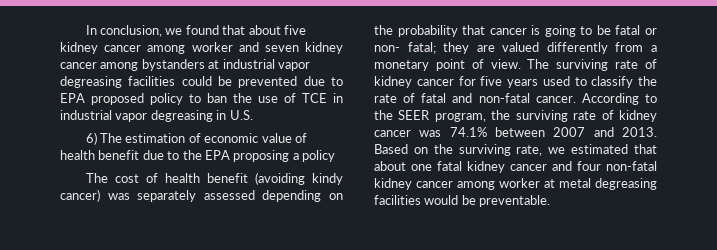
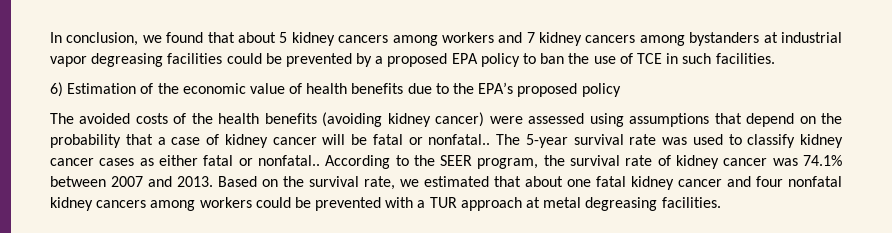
- In conclusion, we found that about five kidney cancer among worker and seven kidney cancer among bystanders at industrial vapor degreasing facilities could be prevented due to EPA proposed policy to ban the use of TCE in industrial vapor degreasing in U.S.
- 6) The estimation of economic value of health benefit due to the EPA proposing a policy
+ In conclusion, we found that about 5 kidney cancers among workers and 7 kidney cancers among bystanders at industrial vapor degreasing facilities could be prevented by a proposed EPA policy to ban the use of TCE in such facilities.
+ 6) Estimation of the economic value of health benefits due to the EPA’s proposed policy
- The cost of health benefit (avoiding kindy cancer) was separately assessed depending on the probability that cancer is going to be fatal or non- fatal; they are valued differently from a monetary point of view. The surviving rate of kidney cancer for five years used to classify the rate of fatal and non-fatal cancer.
+ The avoided costs of the health benefits (avoiding kidney cancer) were assessed using assumptions that depend on the probability that a case of kidney cancer will be fatal or nonfatal.. The 5-year survival rate was used to classify kidney cancer cases as either fatal or nonfatal..
- According to the SEER program, the surviving rate of kidney cancer was 74.1% between 2007 and 2013.
+ According to the SEER program, the survival rate of kidney cancer was 74.1% between 2007 and 2013.
- Based on the surviving rate, we estimated that about one fatal kidney cancer and four non-fatal kidney cancer among worker at metal degreasing facilities would be preventable.
+ Based on the survival rate, we estimated that about one fatal kidney cancer and four nonfatal kidney cancers among workers could be prevented with a TUR approach at metal degreasing facilities.

